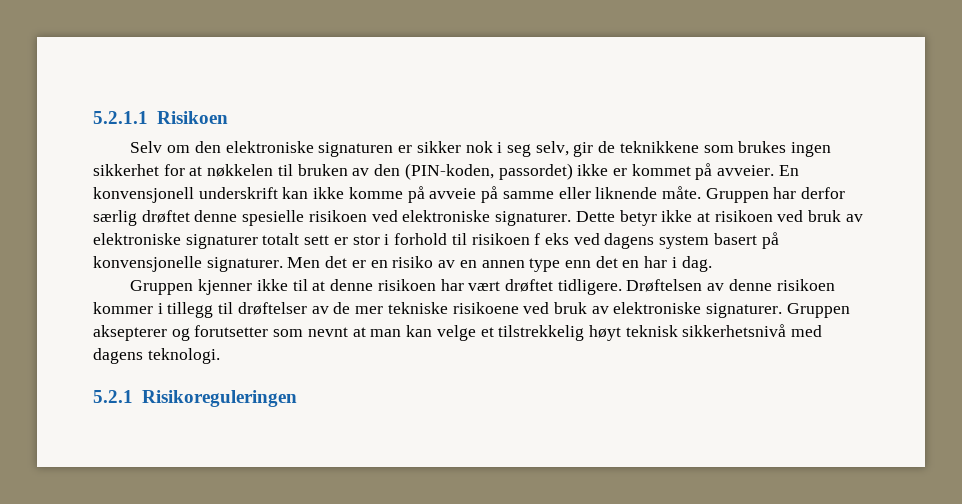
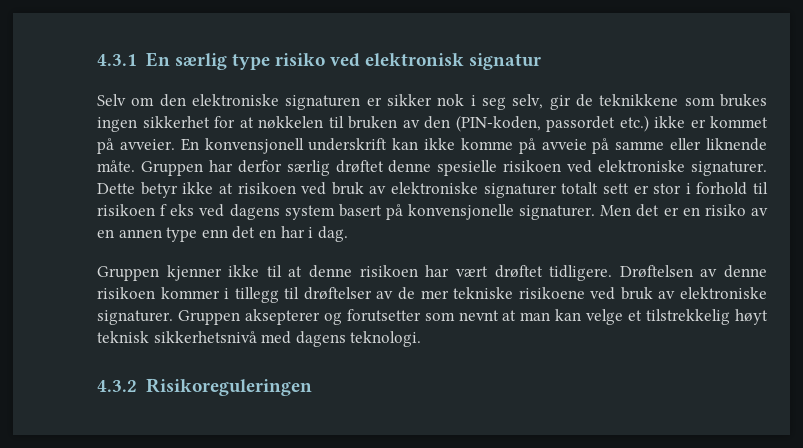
- 5.2.1.1 Risikoen
+ 4.3.1 En særlig type risiko ved elektronisk signatur
- Selv om den elektroniske signaturen er sikker nok i seg selv, gir de teknikkene som brukes ingen sikkerhet for at nøkkelen til bruken av den (PIN-koden, passordet) ikke er kommet på avveier.
+ Selv om den elektroniske signaturen er sikker nok i seg selv, gir de teknikkene som brukes ingen sikkerhet for at nøkkelen til bruken av den (PIN-koden, passordet etc.) ikke er kommet på avveier.
- 5.2.1 Risikoreguleringen
+ 4.3.2 Risikoreguleringen

